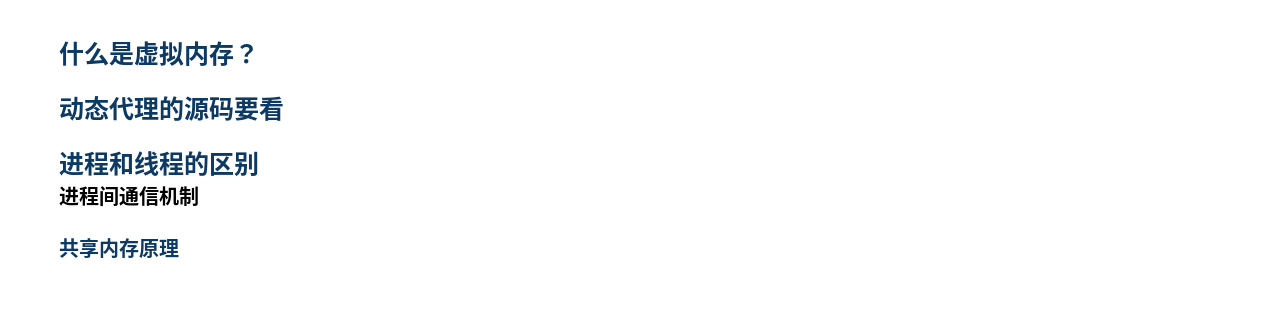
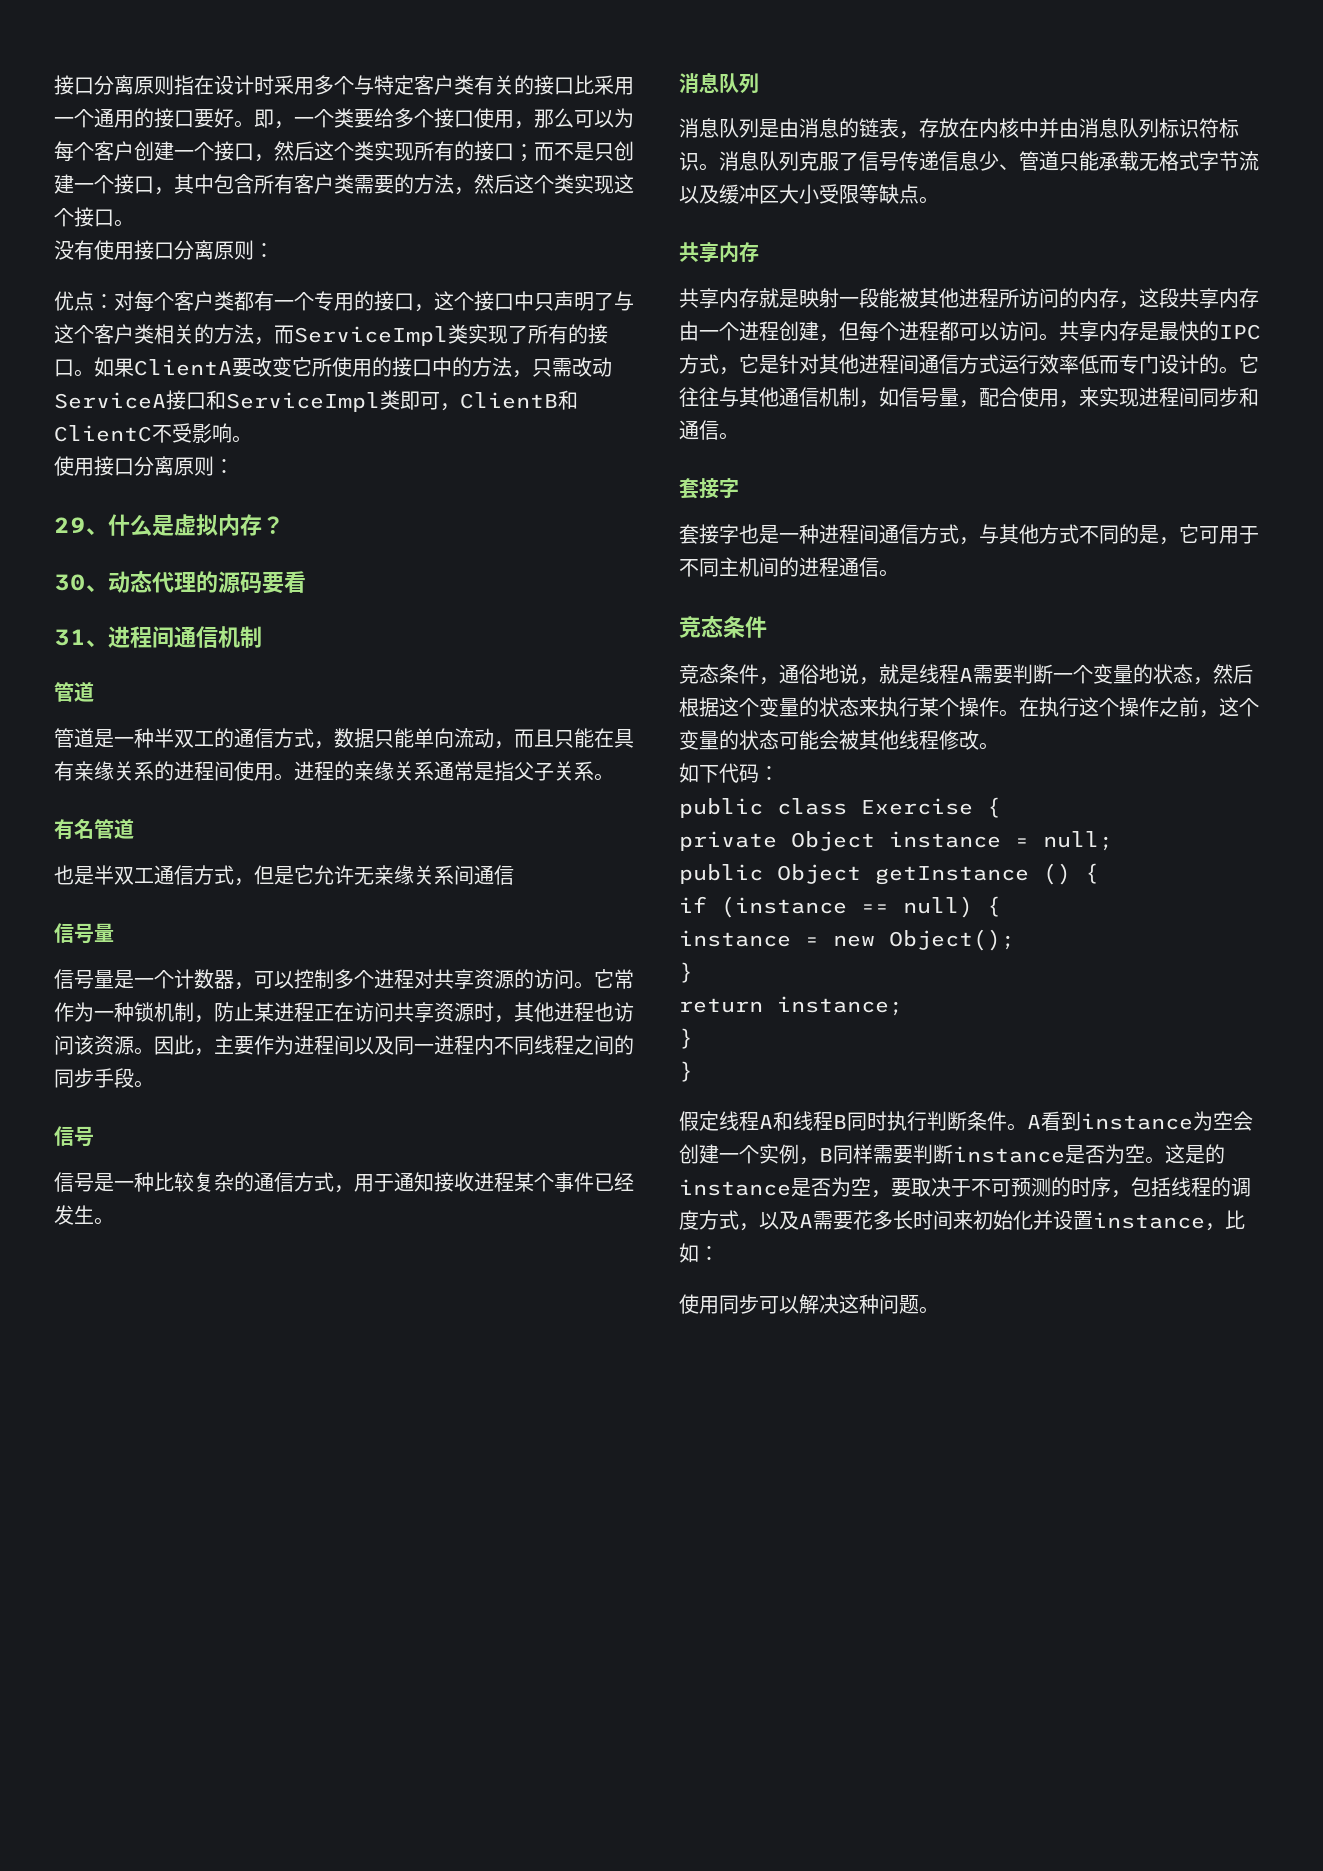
- 什么是虚拟内存？
+ 接口分离原则指在设计时采用多个与特定客户类有关的接口比采用一个通用的接口要好。即，一个类要给多个接口使用，那么可以为每个客户创建一个接口，然后这个类实现所有的接口；而不是只创建一个接口，其中包含所有客户类需要的方法，然后这个类实现这个接口。
+ 没有使用接口分离原则：
+ 优点：对每个客户类都有一个专用的接口，这个接口中只声明了与这个客户类相关的方法，而ServiceImpl类实现了所有的接口。如果ClientA要改变它所使用的接口中的方法，只需改动ServiceA接口和ServiceImpl类即可，ClientB和ClientC不受影响。
+ 使用接口分离原则：
+ 29、什么是虚拟内存？
- 动态代理的源码要看
+ 30、动态代理的源码要看
- 进程和线程的区别
- 进程间通信机制
- 共享内存原理
+ 31、进程间通信机制
+ 管道
+ 管道是一种半双工的通信方式，数据只能单向流动，而且只能在具有亲缘关系的进程间使用。进程的亲缘关系通常是指父子关系。
+ 有名管道
+ 也是半双工通信方式，但是它允许无亲缘关系间通信
+ 信号量
+ 信号量是一个计数器，可以控制多个进程对共享资源的访问。它常作为一种锁机制，防止某进程正在访问共享资源时，其他进程也访问该资源。因此，主要作为进程间以及同一进程内不同线程之间的同步手段。
+ 信号
+ 信号是一种比较复杂的通信方式，用于通知接收进程某个事件已经发生。
+ 消息队列
+ 消息队列是由消息的链表，存放在内核中并由消息队列标识符标识。消息队列克服了信号传递信息少、管道只能承载无格式字节流以及缓冲区大小受限等缺点。
+ 共享内存
+ 共享内存就是映射一段能被其他进程所访问的内存，这段共享内存由一个进程创建，但每个进程都可以访问。共享内存是最快的IPC方式，它是针对其他进程间通信方式运行效率低而专门设计的。它往往与其他通信机制，如信号量，配合使用，来实现进程间同步和通信。
+ 套接字
+ 套接字也是一种进程间通信方式，与其他方式不同的是，它可用于不同主机间的进程通信。
+ 竞态条件
+ 竞态条件，通俗地说，就是线程A需要判断一个变量的状态，然后根据这个变量的状态来执行某个操作。在执行这个操作之前，这个变量的状态可能会被其他线程修改。
+ 如下代码：
+ public class Exercise {
+ private Object instance = null;
+ public Object getInstance () {
+ if (instance == null) {
+ instance = new Object();
+ }
+ return instance;
+ }
+ }
+ 假定线程A和线程B同时执行判断条件。A看到instance为空会创建一个实例，B同样需要判断instance是否为空。这是的instance是否为空，要取决于不可预测的时序，包括线程的调度方式，以及A需要花多长时间来初始化并设置instance，比如：
+ 使用同步可以解决这种问题。

